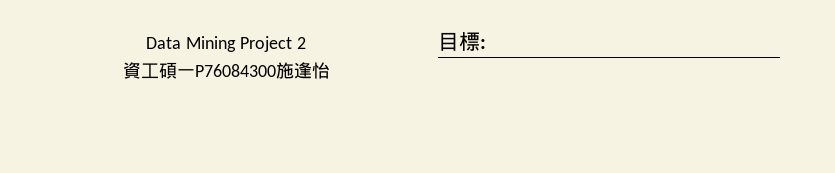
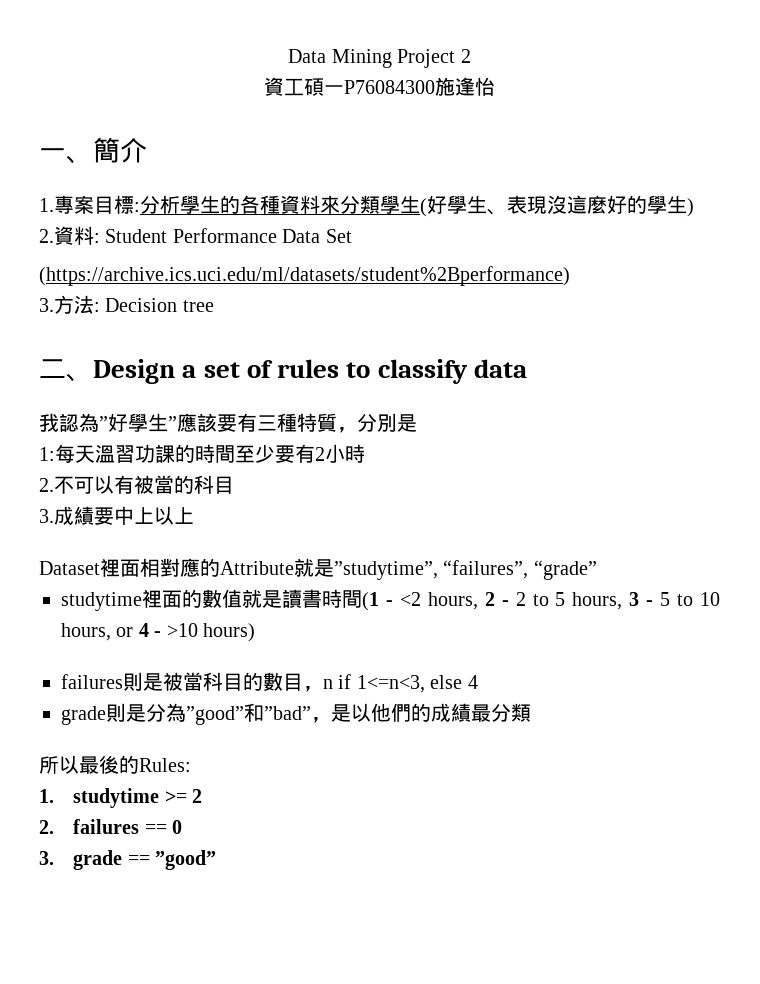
- 目標:
+ 一、簡介
+ 1.專案目標:分析學生的各種資料來分類學生(好學生、表現沒這麼好的學生)
+ 2.資料: Student Performance Data Set
+ (https://archive.ics.uci.edu/ml/datasets/student%2Bperformance)
+ 3.方法: Decision tree
+ 二、Design a set of rules to classify data
+ 我認為”好學生”應該要有三種特質，分別是
+ 1:每天溫習功課的時間至少要有2小時
+ 2.不可以有被當的科目
+ 3.成績要中上以上
+ Dataset裡面相對應的Attribute就是”studytime”, “failures”, “grade”
+ studytime裡面的數值就是讀書時間(1 - <2 hours, 2 - 2 to 5 hours, 3 - 5 to 10 hours, or 4 - >10 hours)
+ failures則是被當科目的數目，n if 1<=n<3, else 4
+ grade則是分為”good”和”bad”，是以他們的成績最分類
+ 所以最後的Rules:
+ 1. studytime >= 2
+ 2. failures == 0
+ 3. grade == ”good”

